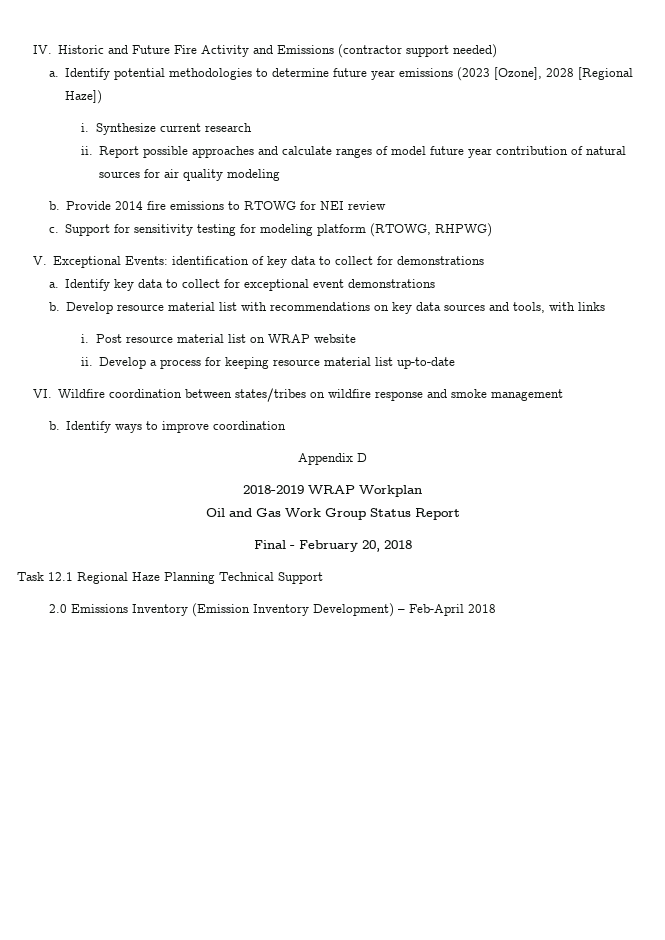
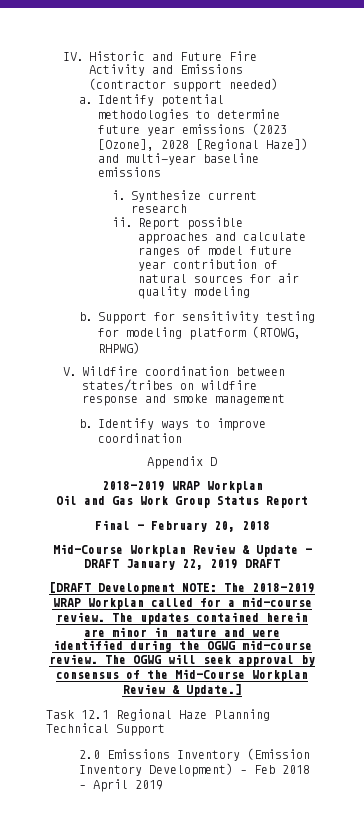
- Identify potential methodologies to determine future year emissions (2023 [Ozone], 2028 [Regional Haze])
+ Identify potential methodologies to determine future year emissions (2023 [Ozone], 2028 [Regional Haze]) and multi-year baseline emissions
- Provide 2014 fire emissions to RTOWG for NEI review
- c.
- V. Exceptional Events: identification of key data to collect for demonstrations
- a. Identify key data to collect for exceptional event demonstrations
- b. Develop resource material list with recommendations on key data sources and tools, with links
- i. Post resource material list on WRAP website
- ii. Develop a process for keeping resource material list up-to-date
- VI. Wildfire coordination between states/tribes on wildfire response and smoke management
+ V. Wildfire coordination between states/tribes on wildfire response and smoke management
+ Mid-Course Workplan Review & Update – DRAFT January 22, 2019 DRAFT
+ [DRAFT Development NOTE: The 2018-2019 WRAP Workplan called for a mid-course review. The updates contained herein are minor in nature and were identified during the OGWG mid-course review. The OGWG will seek approval by consensus of the Mid-Course Workplan Review & Update.]
- 2.0 Emissions Inventory (Emission Inventory Development) – Feb-April 2018
+ 2.0 Emissions Inventory (Emission Inventory Development) – Feb 2018 – April 2019

